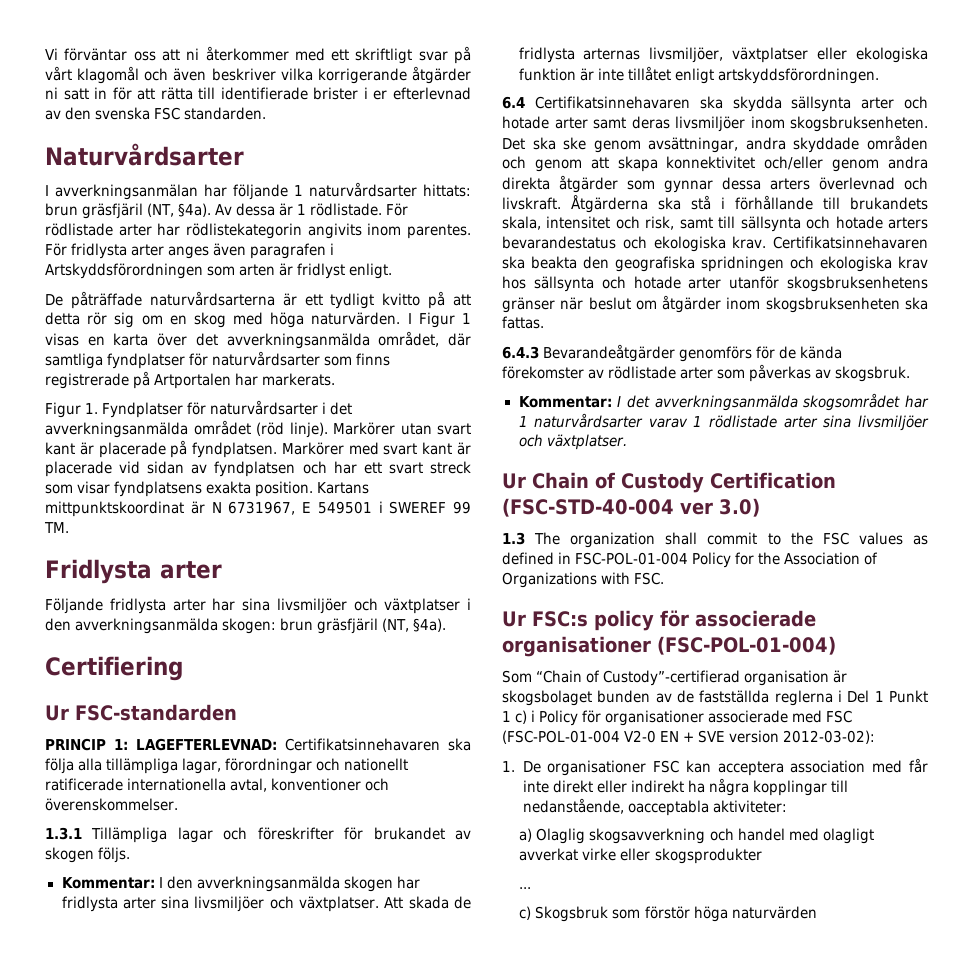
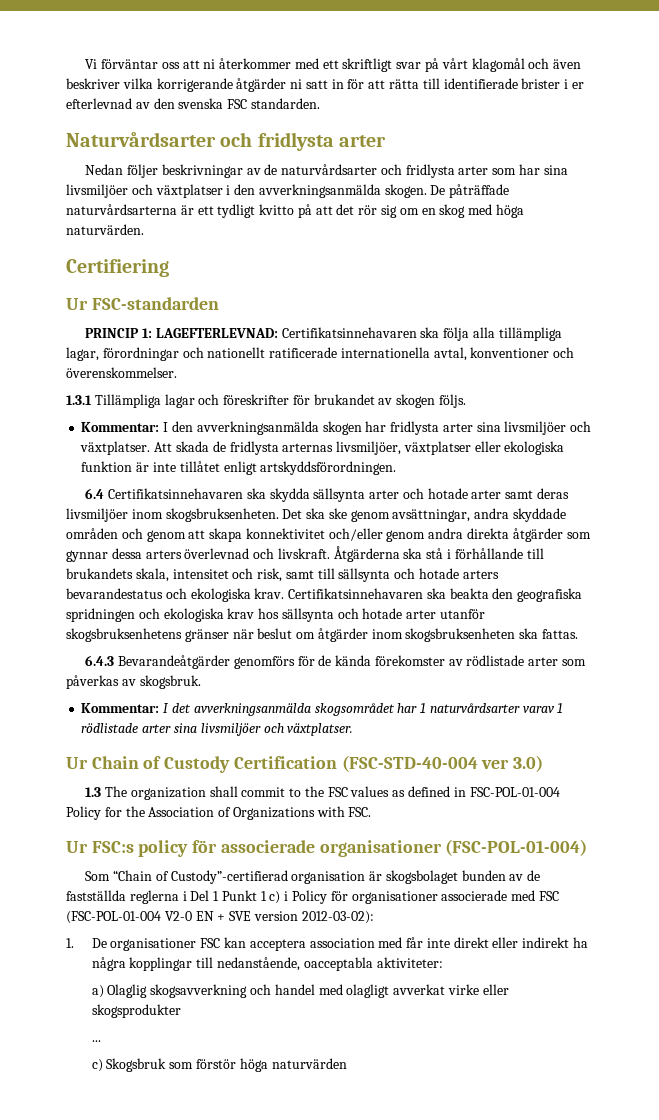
- Naturvårdsarter
- I avverkningsanmälan har följande 1 naturvårdsarter hittats: brun gräsfjäril (NT, §4a). Av dessa är 1 rödlistade. För rödlistade arter har rödlistekategorin angivits inom parentes. För fridlysta arter anges även paragrafen i Artskyddsförordningen som arten är fridlyst enligt.
- De påträffade naturvårdsarterna är ett tydligt kvitto på att detta rör sig om en skog med höga naturvärden. I Figur 1 visas en karta över det avverkningsanmälda området, där samtliga fyndplatser för naturvårdsarter som finns registrerade på Artportalen har markerats.
- Figur 1. Fyndplatser för naturvårdsarter i det avverkningsanmälda området (röd linje). Markörer utan svart kant är placerade på fyndplatsen. Markörer med svart kant är placerade vid sidan av fyndplatsen och har ett svart streck som visar fyndplatsens exakta position. Kartans mittpunktskoordinat är N 6731967, E 549501 i SWEREF 99 TM.
- Fridlysta arter
- Följande fridlysta arter har sina livsmiljöer och växtplatser i den avverkningsanmälda skogen: brun gräsfjäril (NT, §4a).
+ Naturvårdsarter och fridlysta arter
+ Nedan följer beskrivningar av de naturvårdsarter och fridlysta arter som har sina livsmiljöer och växtplatser i den avverkningsanmälda skogen. De påträffade naturvårdsarterna är ett tydligt kvitto på att det rör sig om en skog med höga naturvärden.

